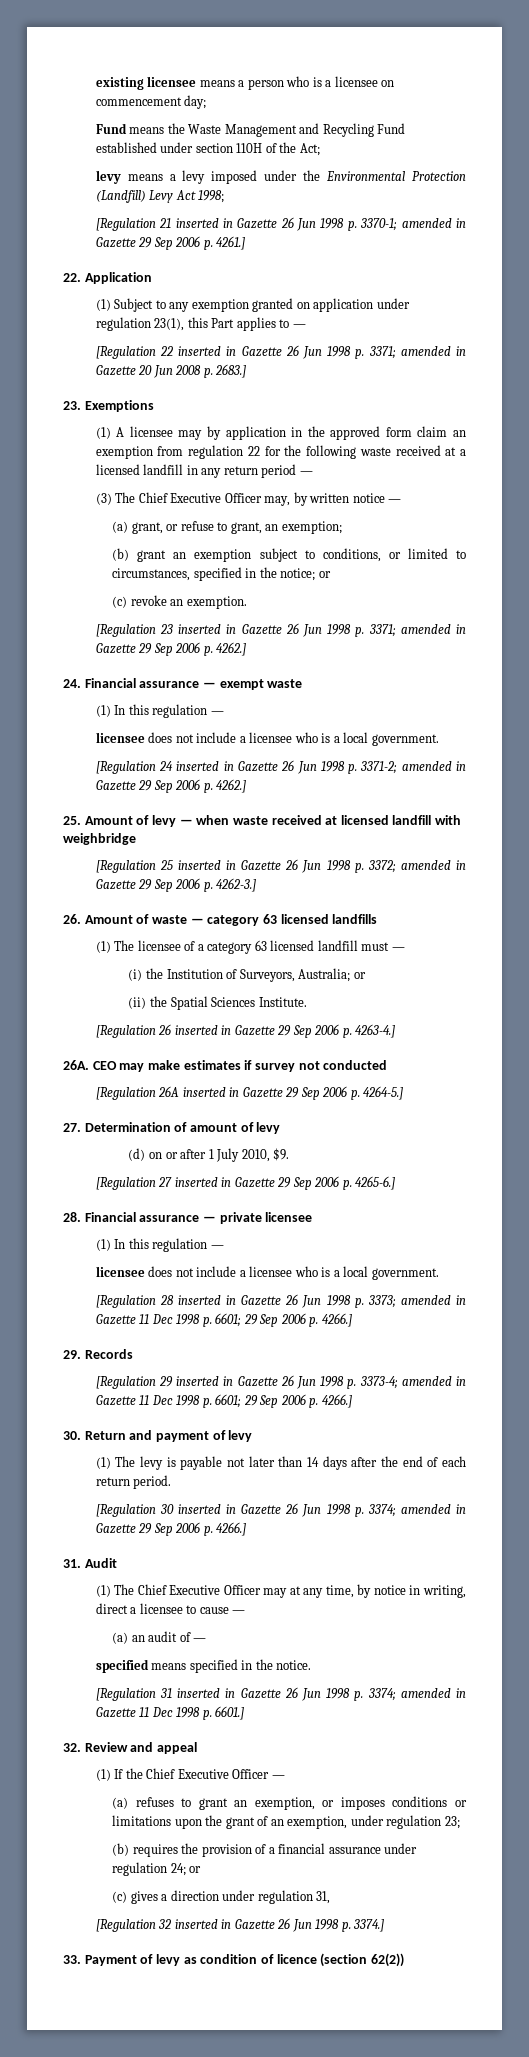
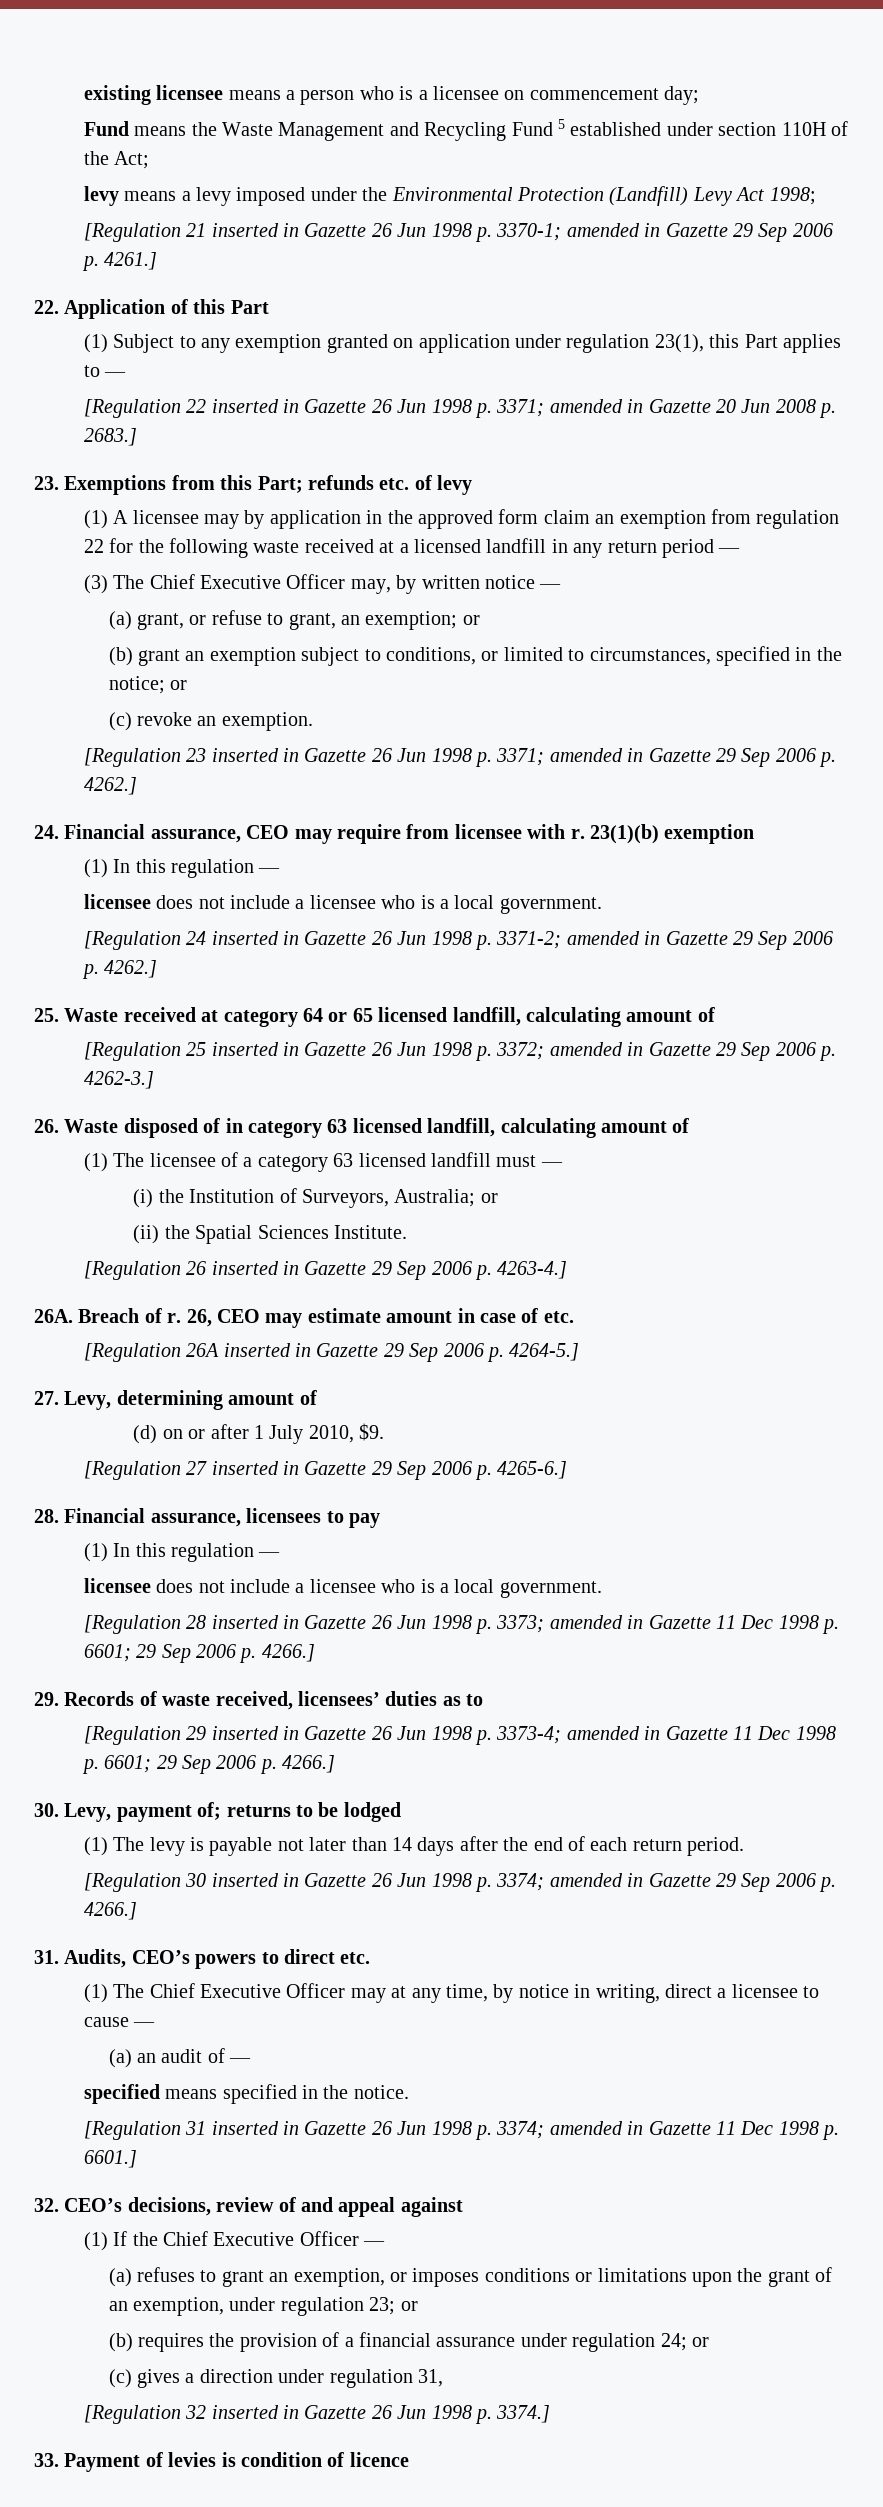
- Fund means the Waste Management and Recycling Fund established under section 110H of the Act;
+ Fund means the Waste Management and Recycling Fund 5 established under section 110H of the Act;
- 22. Application
+ 22. Application of this Part
- 23. Exemptions
+ 23. Exemptions from this Part; refunds etc. of levy
- (a) grant, or refuse to grant, an exemption;
+ (a) grant, or refuse to grant, an exemption; or
- 24. Financial assurance — exempt waste
+ 24. Financial assurance, CEO may require from licensee with r. 23(1)(b) exemption
- 25. Amount of levy — when waste received at licensed landfill with weighbridge
+ 25. Waste received at category 64 or 65 licensed landfill, calculating amount of
- 26. Amount of waste — category 63 licensed landfills
+ 26. Waste disposed of in category 63 licensed landfill, calculating amount of
- CEO may make estimates if survey not conducted
+ Breach of r. 26, CEO may estimate amount in case of etc.
- 27. Determination of amount of levy
+ 27. Levy, determining amount of
- 28. Financial assurance — private licensee
+ 28. Financial assurance, licensees to pay
- 29. Records
+ 29. Records of waste received, licensees’ duties as to
- 30. Return and payment of levy
+ 30. Levy, payment of; returns to be lodged
- 31. Audit
+ 31. Audits, CEO’s powers to direct etc.
- 32. Review and appeal
+ 32. CEO’s decisions, review of and appeal against
- (a) refuses to grant an exemption, or imposes conditions or limitations upon the grant of an exemption, under regulation 23;
+ (a) refuses to grant an exemption, or imposes conditions or limitations upon the grant of an exemption, under regulation 23; or
- 33. Payment of levy as condition of licence (section 62(2))
+ 33. Payment of levies is condition of licence

